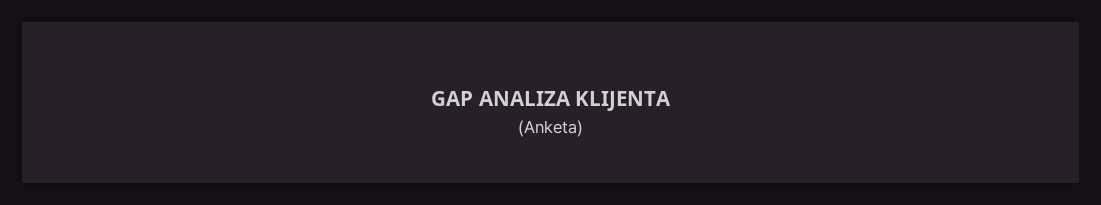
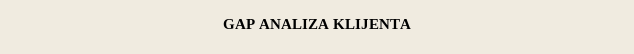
- (Anketa)

